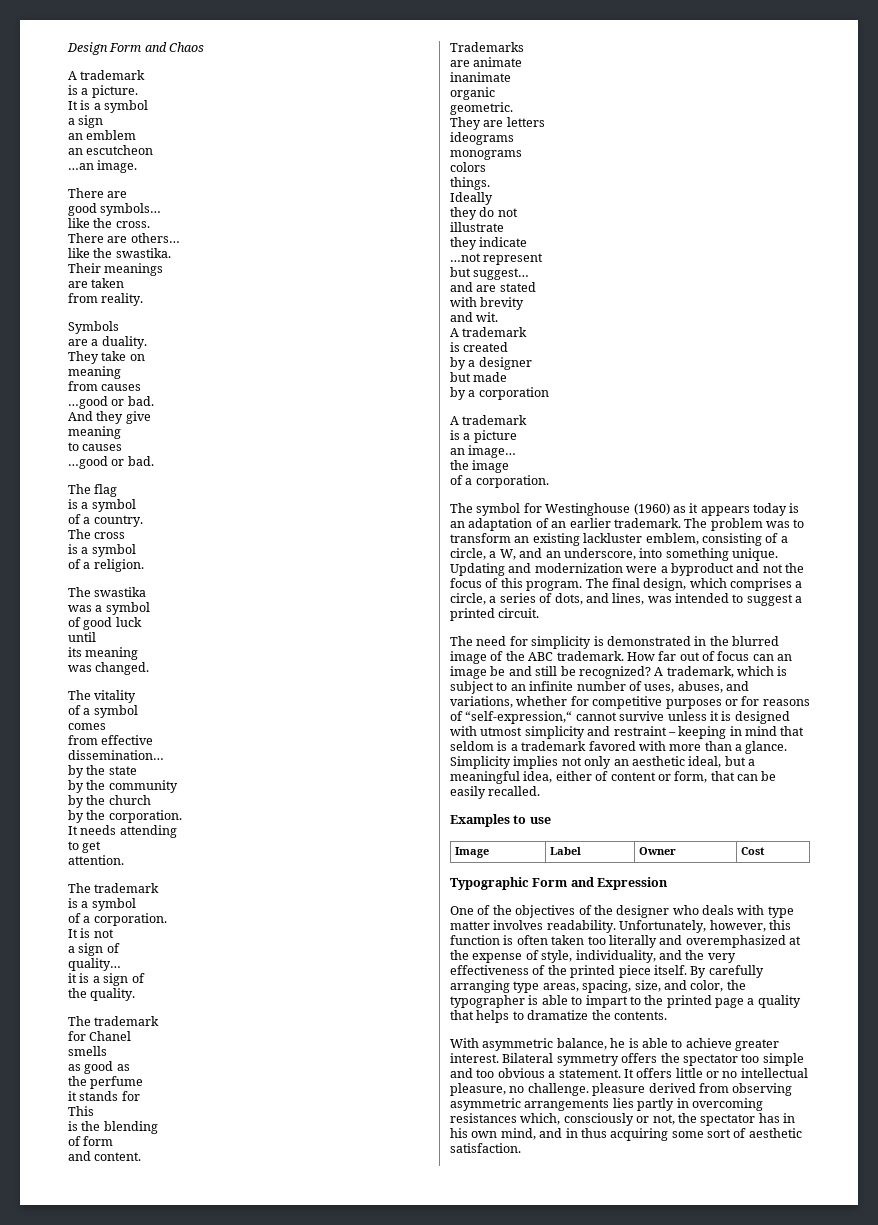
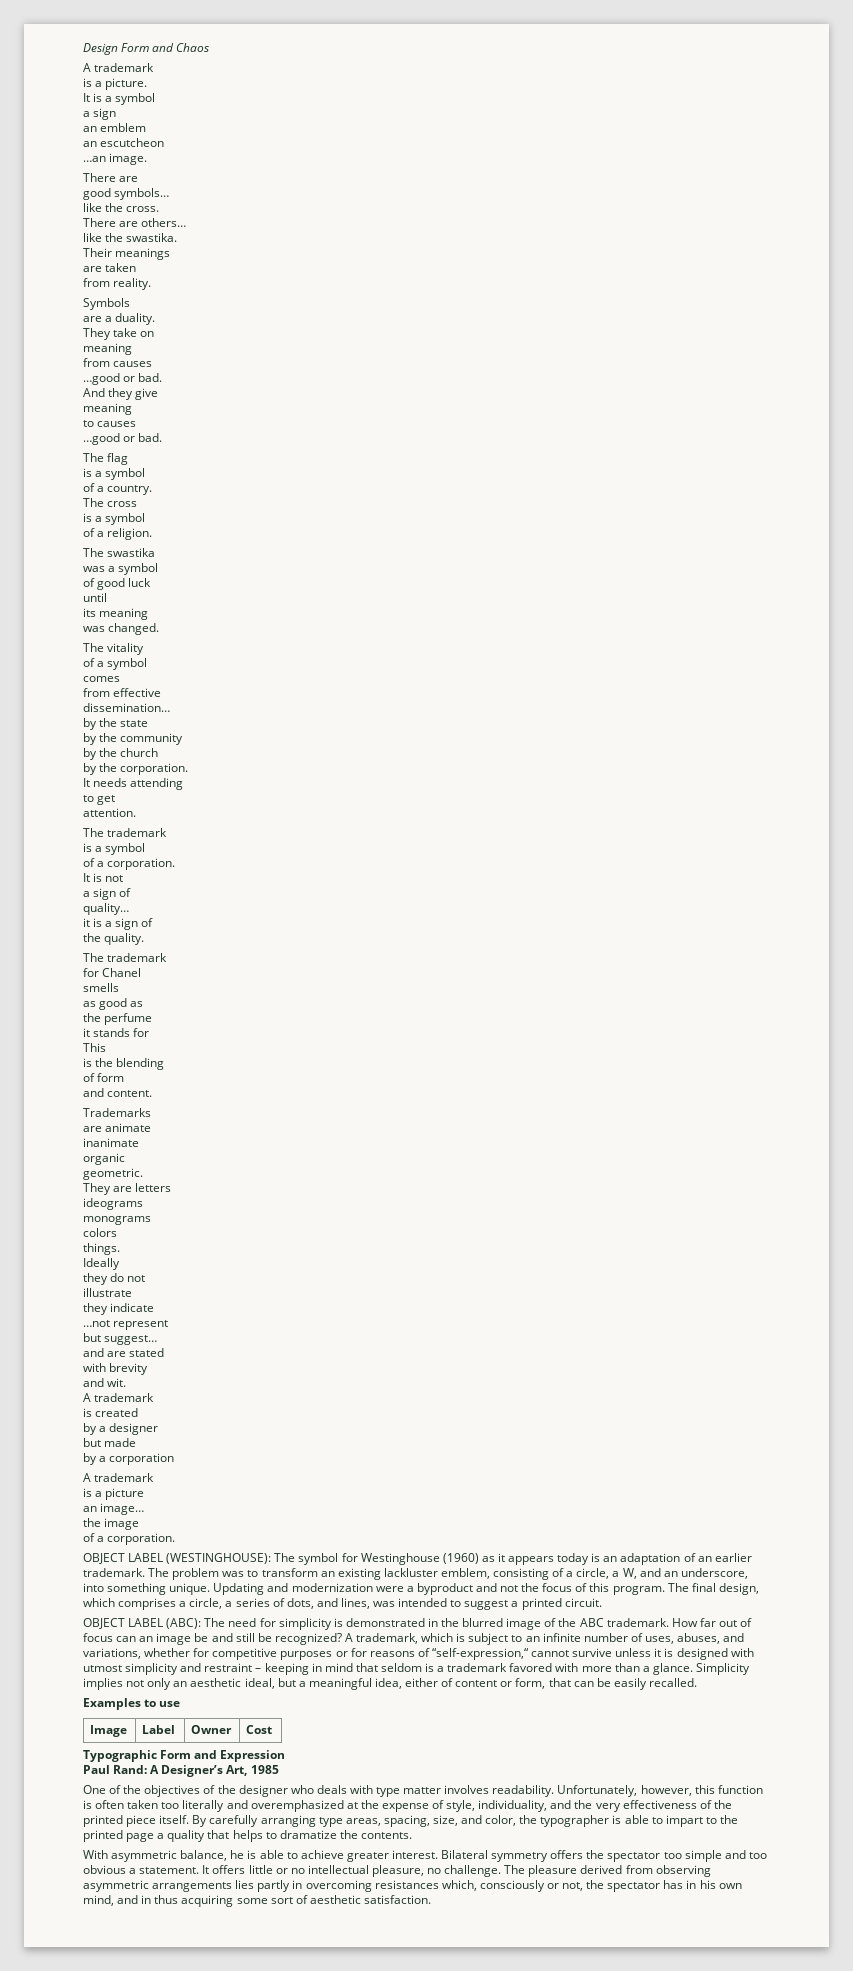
- The symbol for Westinghouse (1960) as it appears today is an adaptation of an earlier trademark.
+ OBJECT LABEL (WESTINGHOUSE): The symbol for Westinghouse (1960) as it appears today is an adaptation of an earlier trademark.
- The need for simplicity is demonstrated in the blurred image of the ABC trademark.
+ OBJECT LABEL (ABC): The need for simplicity is demonstrated in the blurred image of the ABC trademark.
+ Paul Rand: A Designer’s Art, 1985
- It offers little or no intellectual pleasure, no challenge. pleasure derived from observing asymmetric arrangements lies partly in overcoming resistances which, consciously or not, the spectator has in his own mind, and in thus acquiring some sort of aesthetic satisfaction.
+ It offers little or no intellectual pleasure, no challenge. The pleasure derived from observing asymmetric arrangements lies partly in overcoming resistances which, consciously or not, the spectator has in his own mind, and in thus acquiring some sort of aesthetic satisfaction.

